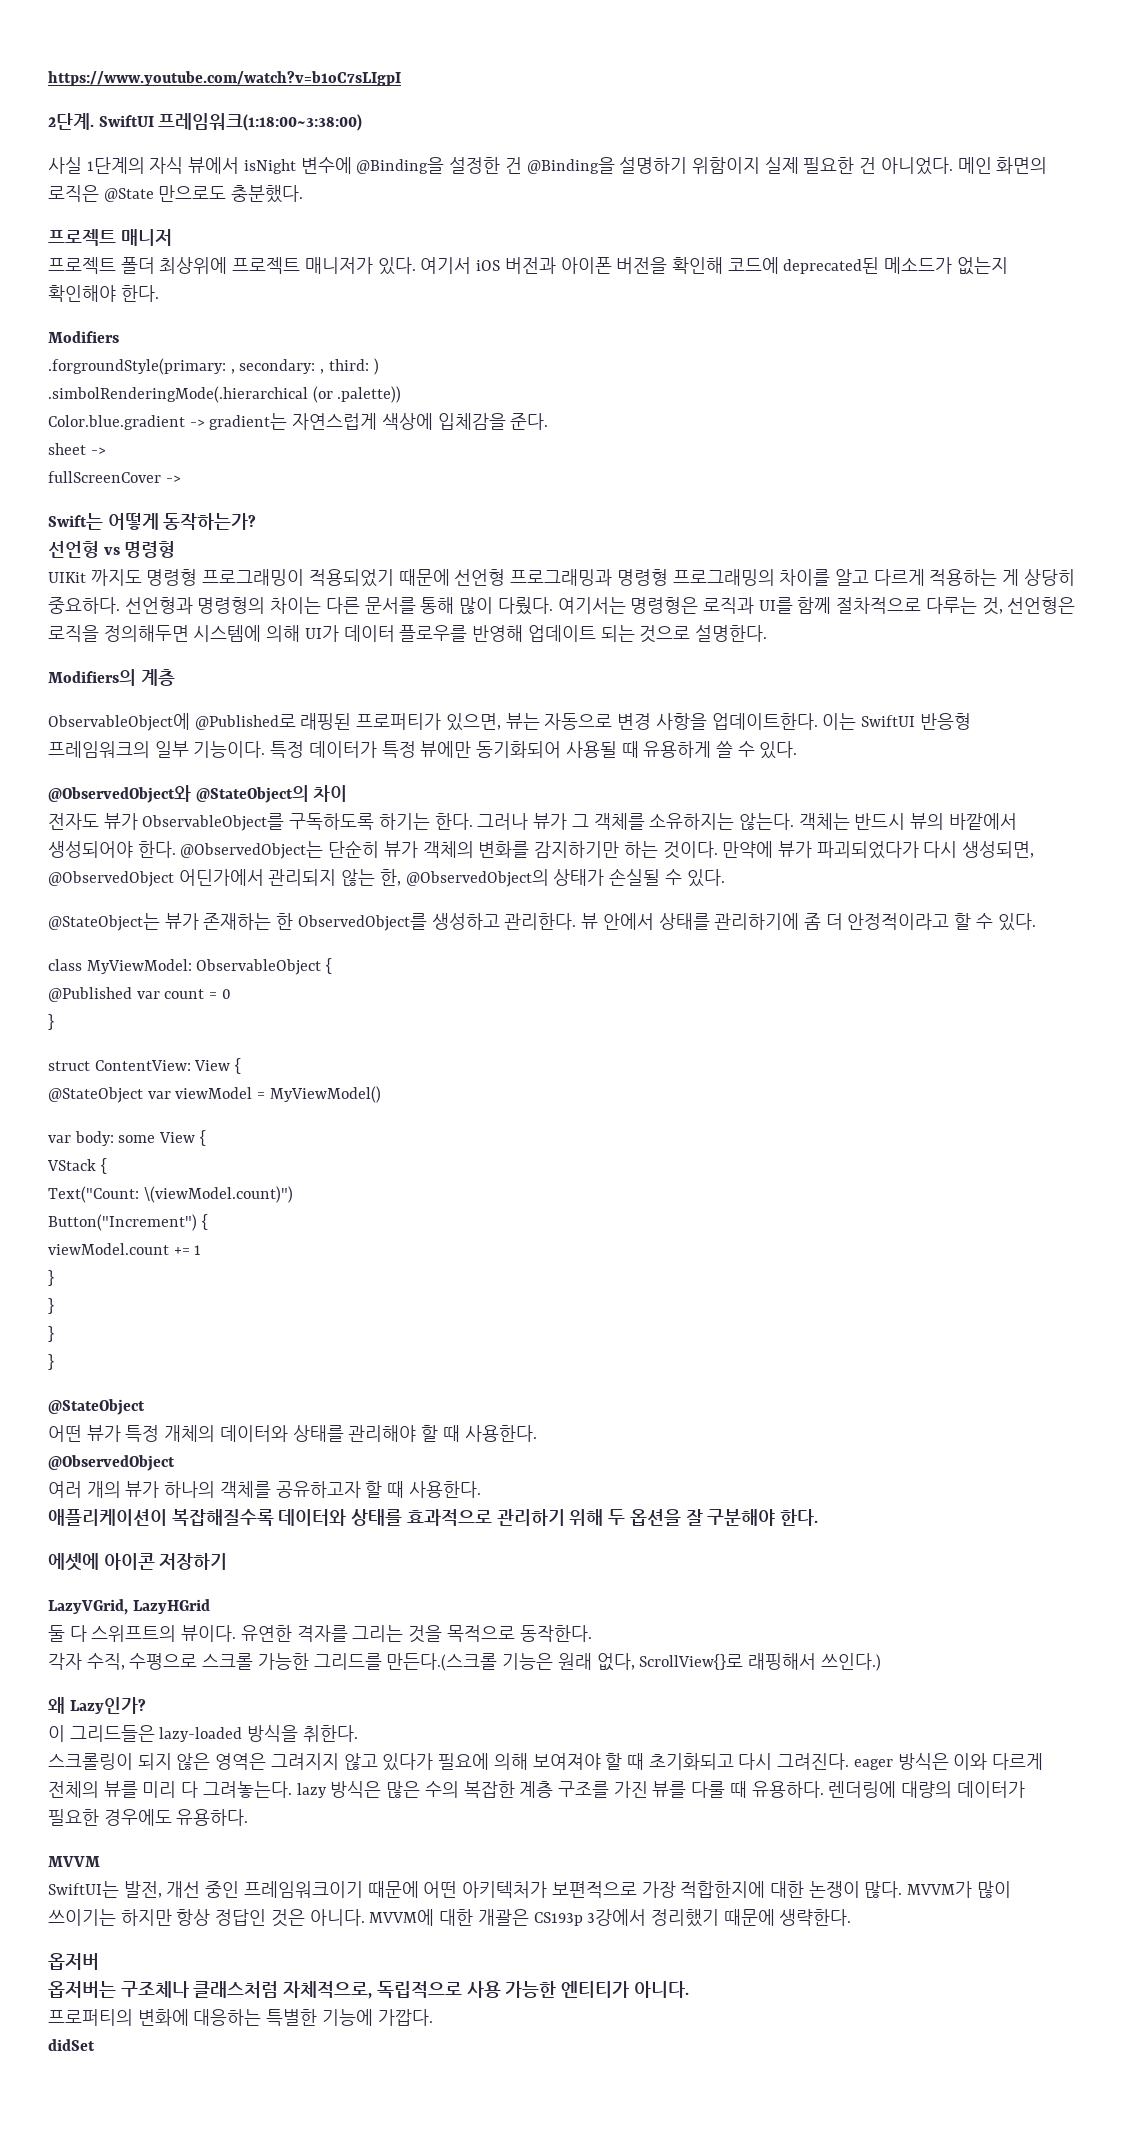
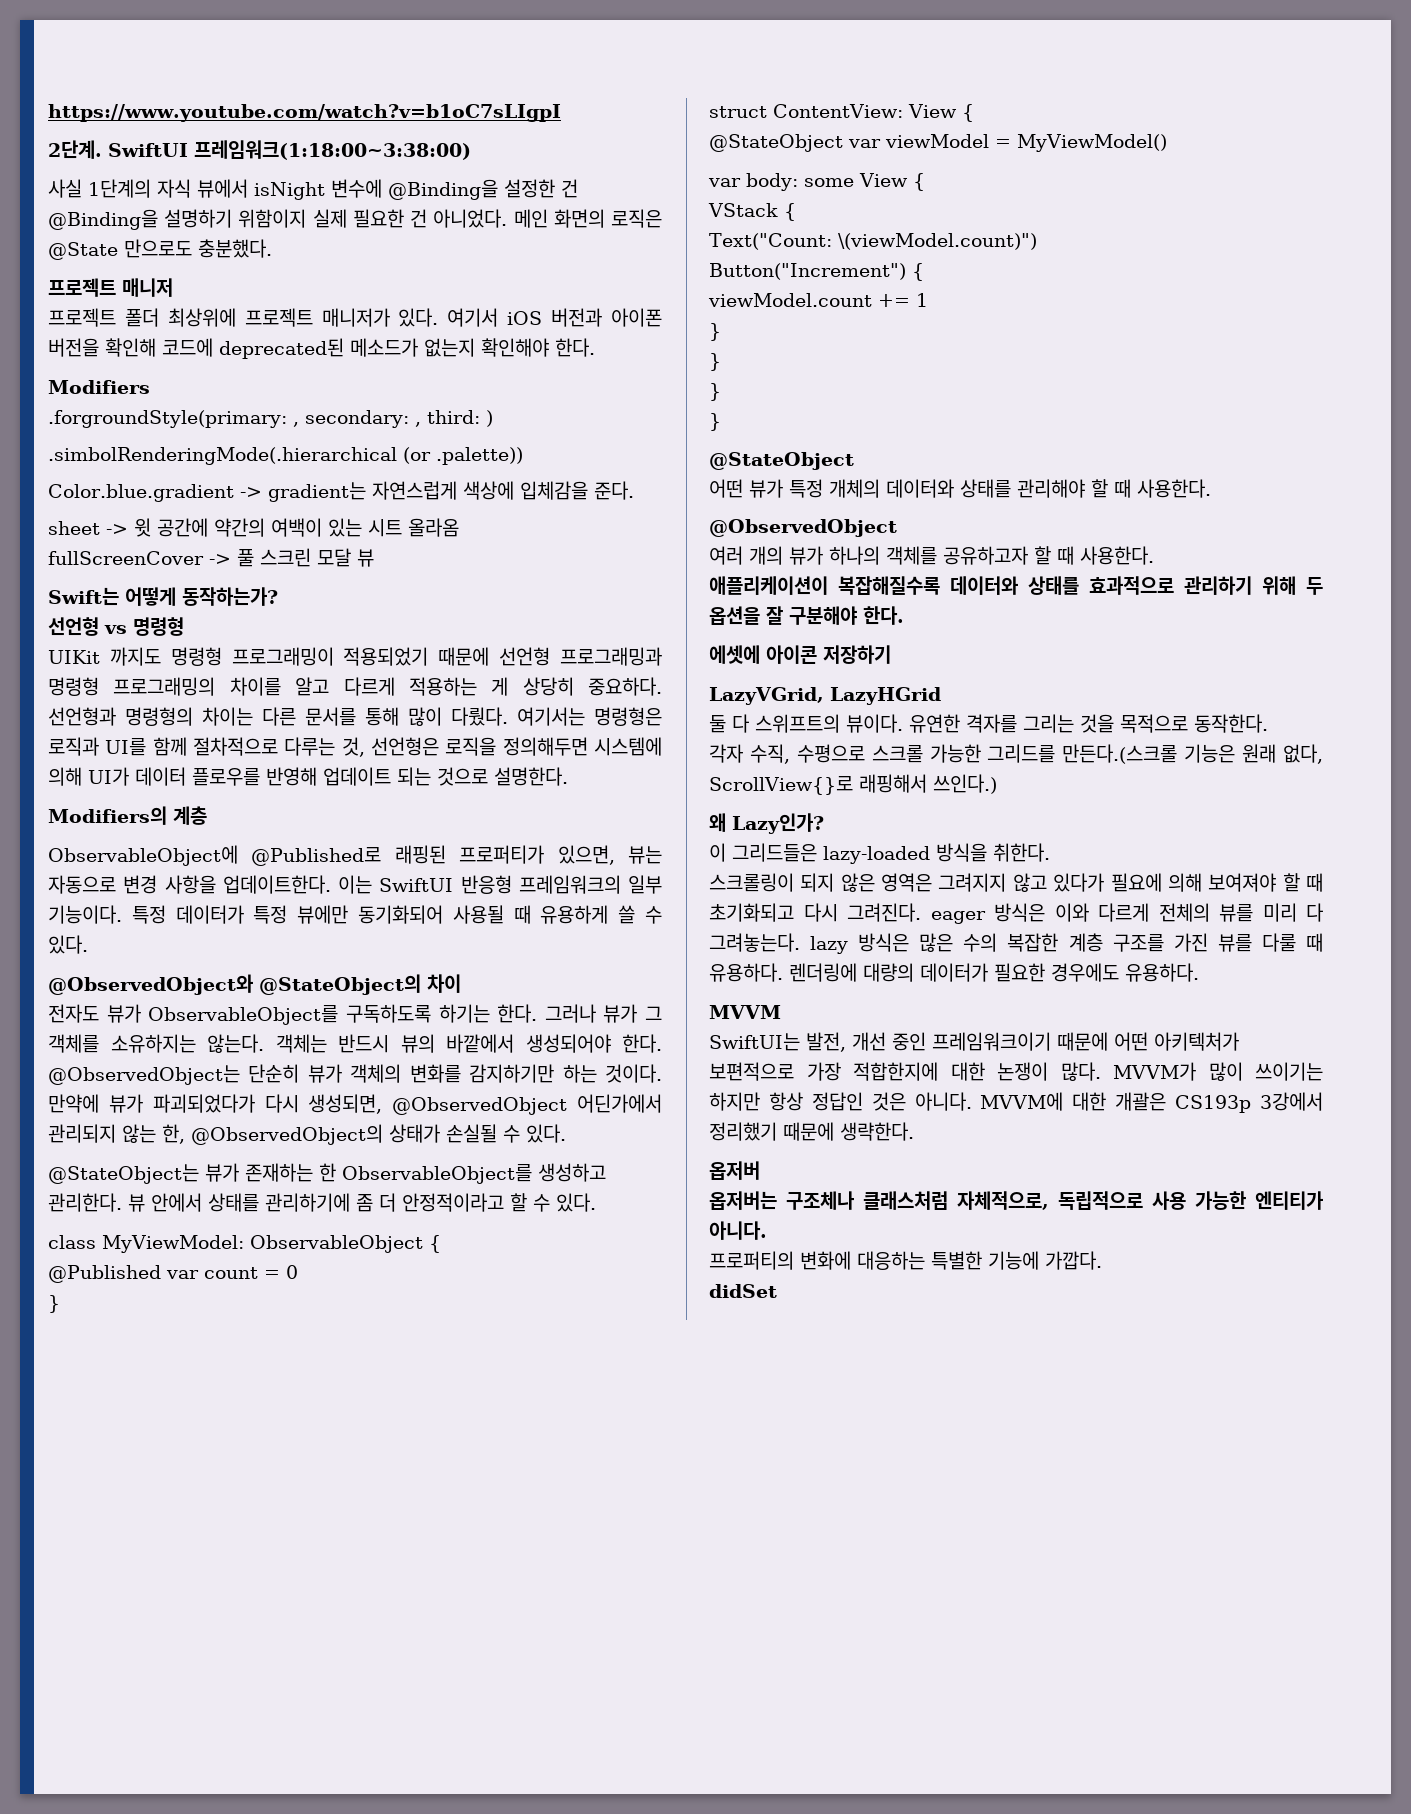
- sheet ->
- fullScreenCover ->
+ sheet -> 윗 공간에 약간의 여백이 있는 시트 올라옴
+ fullScreenCover -> 풀 스크린 모달 뷰
- @StateObject는 뷰가 존재하는 한 ObservedObject를 생성하고 관리한다.
+ @StateObject는 뷰가 존재하는 한 ObservableObject를 생성하고 관리한다.

